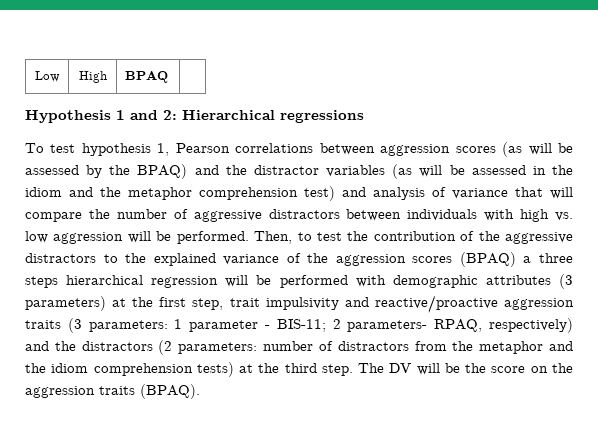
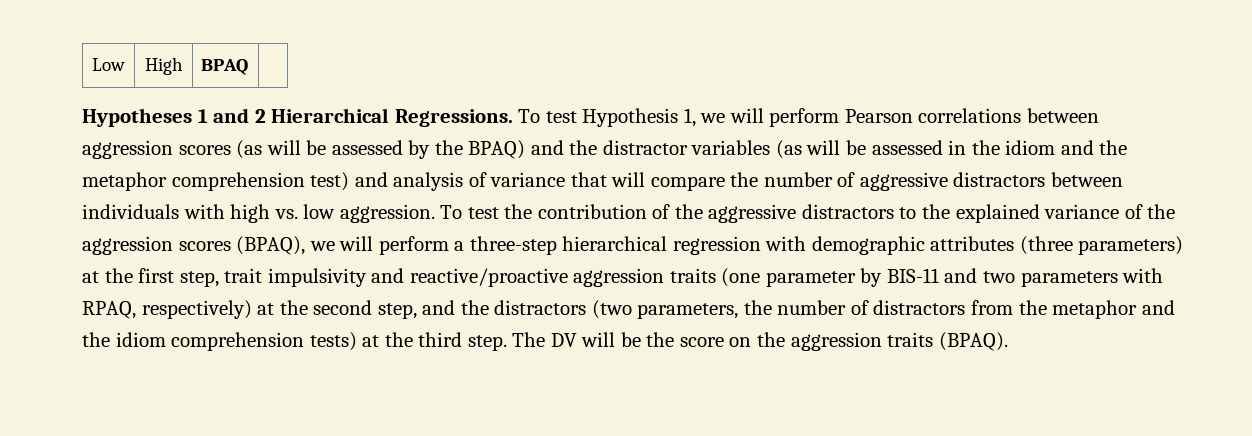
- Hypothesis 1 and 2: Hierarchical regressions
- To test hypothesis 1, Pearson correlations between aggression scores (as will be assessed by the BPAQ) and the distractor variables (as will be assessed in the idiom and the metaphor comprehension test) and analysis of variance that will compare the number of aggressive distractors between individuals with high vs. low aggression will be performed. Then, to test the contribution of the aggressive distractors to the explained variance of the aggression scores (BPAQ) a three steps hierarchical regression will be performed with demographic attributes (3 parameters) at the first step, trait impulsivity and reactive/proactive aggression traits (3 parameters: 1 parameter - BIS-11; 2 parameters- RPAQ, respectively) and the distractors (2 parameters: number of distractors from the metaphor and the idiom comprehension tests) at the third step.
+ Hypotheses 1 and 2 Hierarchical Regressions. To test Hypothesis 1, we will perform Pearson correlations between aggression scores (as will be assessed by the BPAQ) and the distractor variables (as will be assessed in the idiom and the metaphor comprehension test) and analysis of variance that will compare the number of aggressive distractors between individuals with high vs. low aggression. To test the contribution of the aggressive distractors to the explained variance of the aggression scores (BPAQ), we will perform a three-step hierarchical regression with demographic attributes (three parameters) at the first step, trait impulsivity and reactive/proactive aggression traits (one parameter by BIS-11 and two parameters with RPAQ, respectively) at the second step, and the distractors (two parameters, the number of distractors from the metaphor and the idiom comprehension tests) at the third step.

